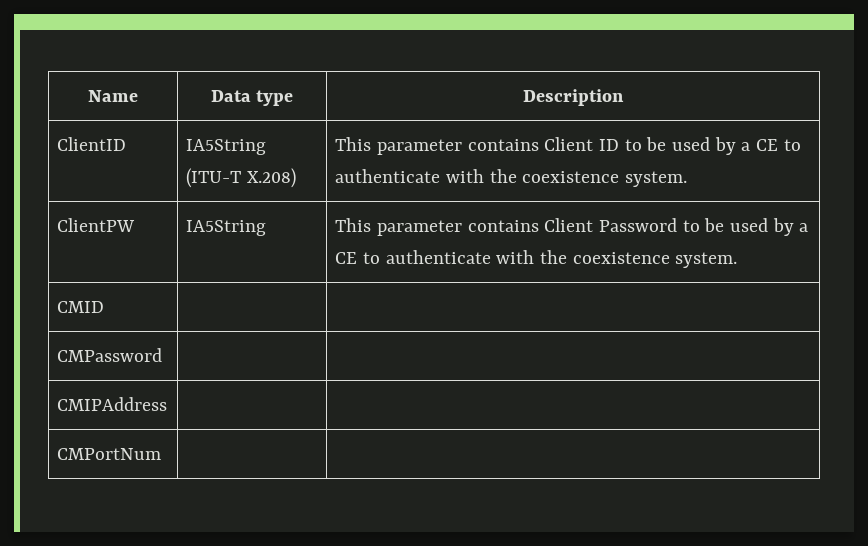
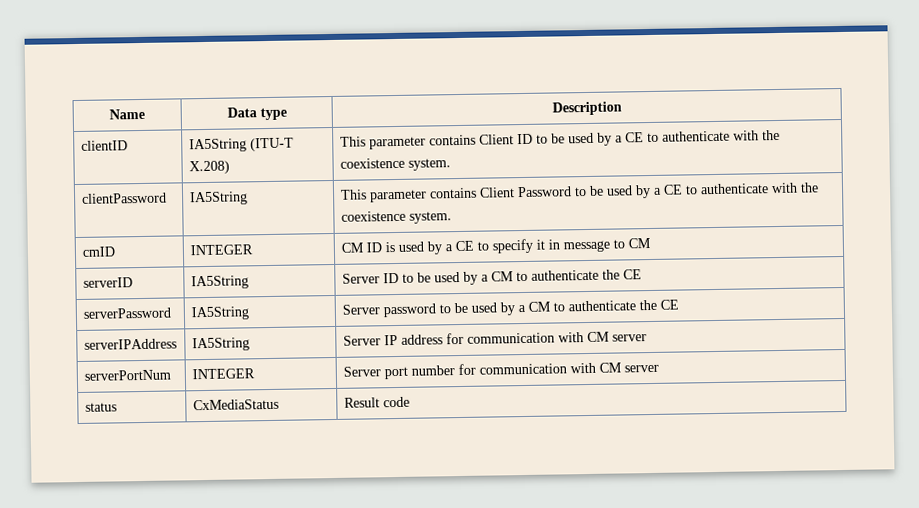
- ClientID | IA5String (ITU-T X.208) | This parameter contains Client ID to be used by a CE to authenticate with the coexistence system.
+ clientID | IA5String (ITU-T X.208) | This parameter contains Client ID to be used by a CE to authenticate with the coexistence system.
- ClientPW | IA5String | This parameter contains Client Password to be used by a CE to authenticate with the coexistence system.
+ clientPassword | IA5String | This parameter contains Client Password to be used by a CE to authenticate with the coexistence system.
- CMID | |
- CMPassword | |
- CMIPAddress | |
- CMPortNum | |
+ cmID | INTEGER | CM ID is used by a CE to specify it in message to CM
+ serverID | IA5String | Server ID to be used by a CM to authenticate the CE
+ serverPassword | IA5String | Server password to be used by a CM to authenticate the CE
+ serverIPAddress | IA5String | Server IP address for communication with CM server
+ serverPortNum | INTEGER | Server port number for communication with CM server
+ status | CxMediaStatus | Result code

